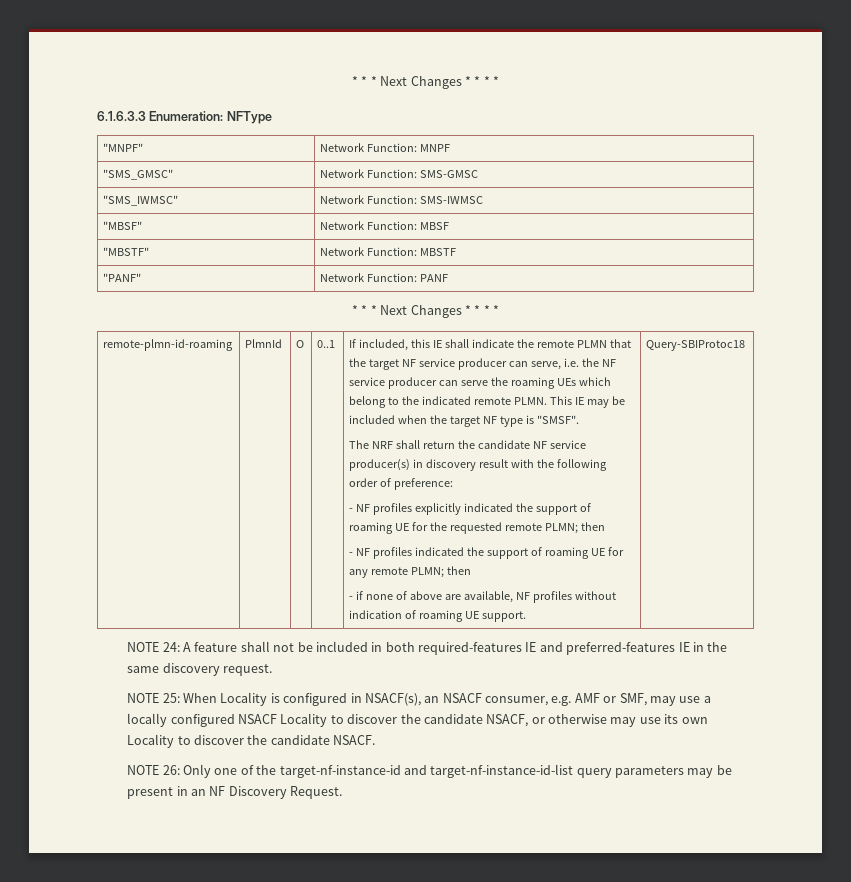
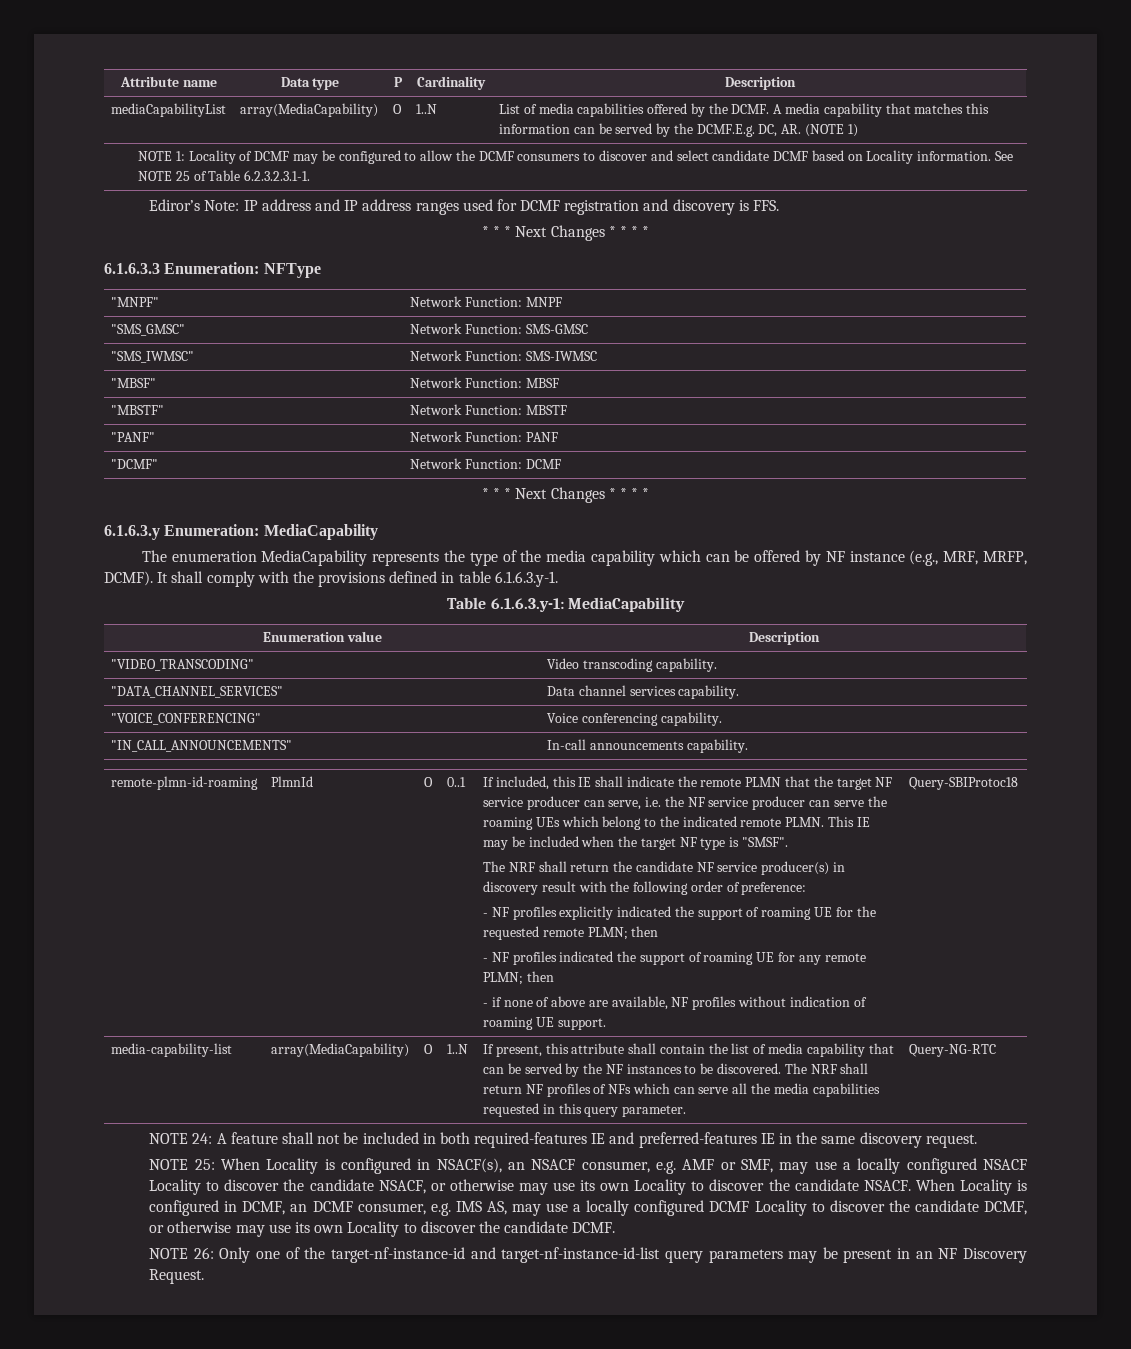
+ Attribute name | Data type | P | Cardinality | Description
+ mediaCapabilityList | array(MediaCapability) | O | 1..N | List of media capabilities offered by the DCMF. A media capability that matches this information can be served by the DCMF.E.g. DC, AR. (NOTE 1)
+ NOTE 1: Locality of DCMF may be configured to allow the DCMF consumers to discover and select candidate DCMF based on Locality information. See NOTE 25 of Table 6.2.3.2.3.1-1.
+ Ediror’s Note: IP address and IP address ranges used for DCMF registration and discovery is FFS.
  "PANF" | Network Function: PANF
+ "DCMF" | Network Function: DCMF
  * * * Next Changes * * * *
+ 6.1.6.3.y Enumeration: MediaCapability
+ The enumeration MediaCapability represents the type of the media capability which can be offered by NF instance (e.g., MRF, MRFP, DCMF). It shall comply with the provisions defined in table 6.1.6.3.y-1.
+ Table 6.1.6.3.y-1: MediaCapability
+ Enumeration value | Description
+ "VIDEO_TRANSCODING" | Video transcoding capability.
+ "DATA_CHANNEL_SERVICES" | Data channel services capability.
+ "VOICE_CONFERENCING" | Voice conferencing capability.
+ "IN_CALL_ANNOUNCEMENTS" | In-call announcements capability.
+ media-capability-list | array(MediaCapability) | O | 1..N | If present, this attribute shall contain the list of media capability that can be served by the NF instances to be discovered. The NRF shall return NF profiles of NFs which can serve all the media capabilities requested in this query parameter. | Query-NG-RTC
+ When Locality is configured in DCMF, an DCMF consumer, e.g. IMS AS, may use a locally configured DCMF Locality to discover the candidate DCMF, or otherwise may use its own Locality to discover the candidate DCMF.

